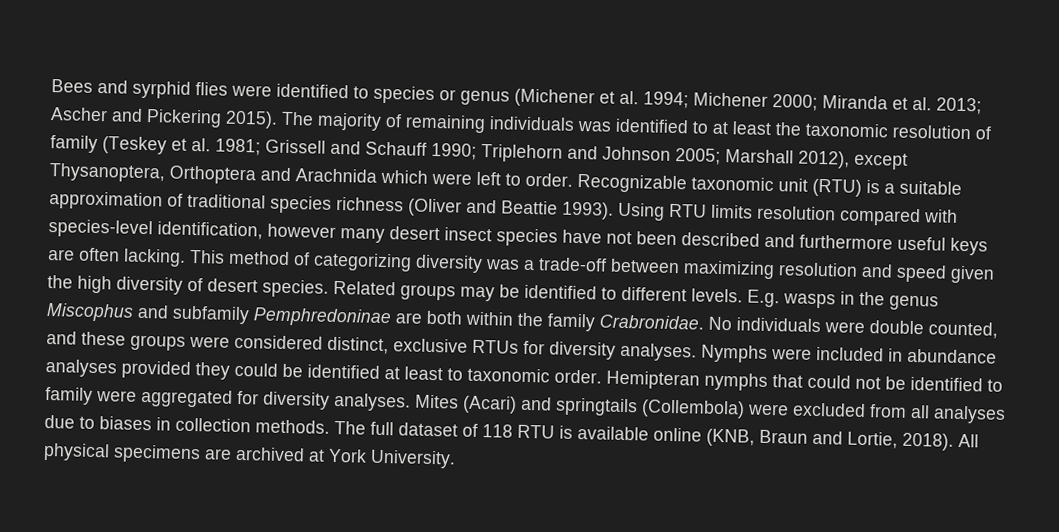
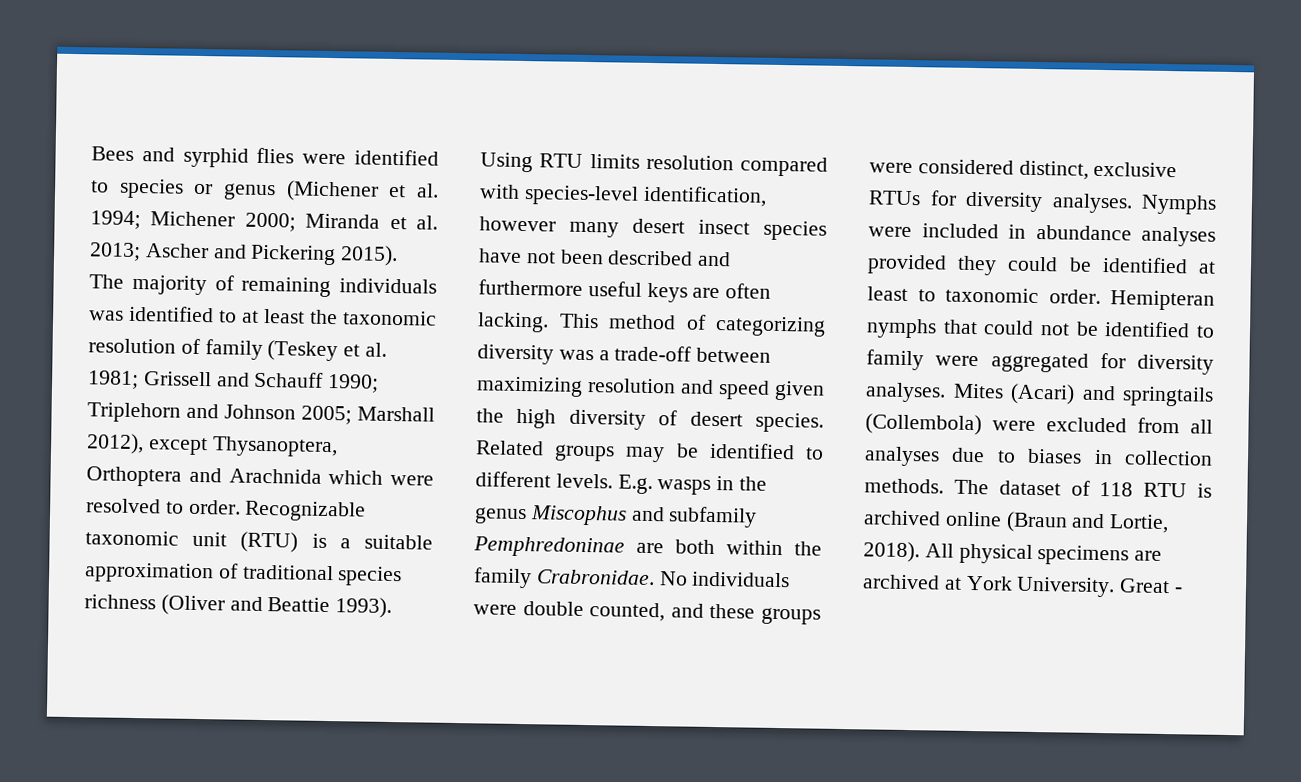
- The majority of remaining individuals was identified to at least the taxonomic resolution of family (Teskey et al. 1981; Grissell and Schauff 1990; Triplehorn and Johnson 2005; Marshall 2012), except Thysanoptera, Orthoptera and Arachnida which were left to order.
+ The majority of remaining individuals was identified to at least the taxonomic resolution of family (Teskey et al. 1981; Grissell and Schauff 1990; Triplehorn and Johnson 2005; Marshall 2012), except Thysanoptera, Orthoptera and Arachnida which were resolved to order.
- The full dataset of 118 RTU is available online (KNB, Braun and Lortie, 2018).
+ The dataset of 118 RTU is archived online (Braun and Lortie, 2018).
+ Great -

